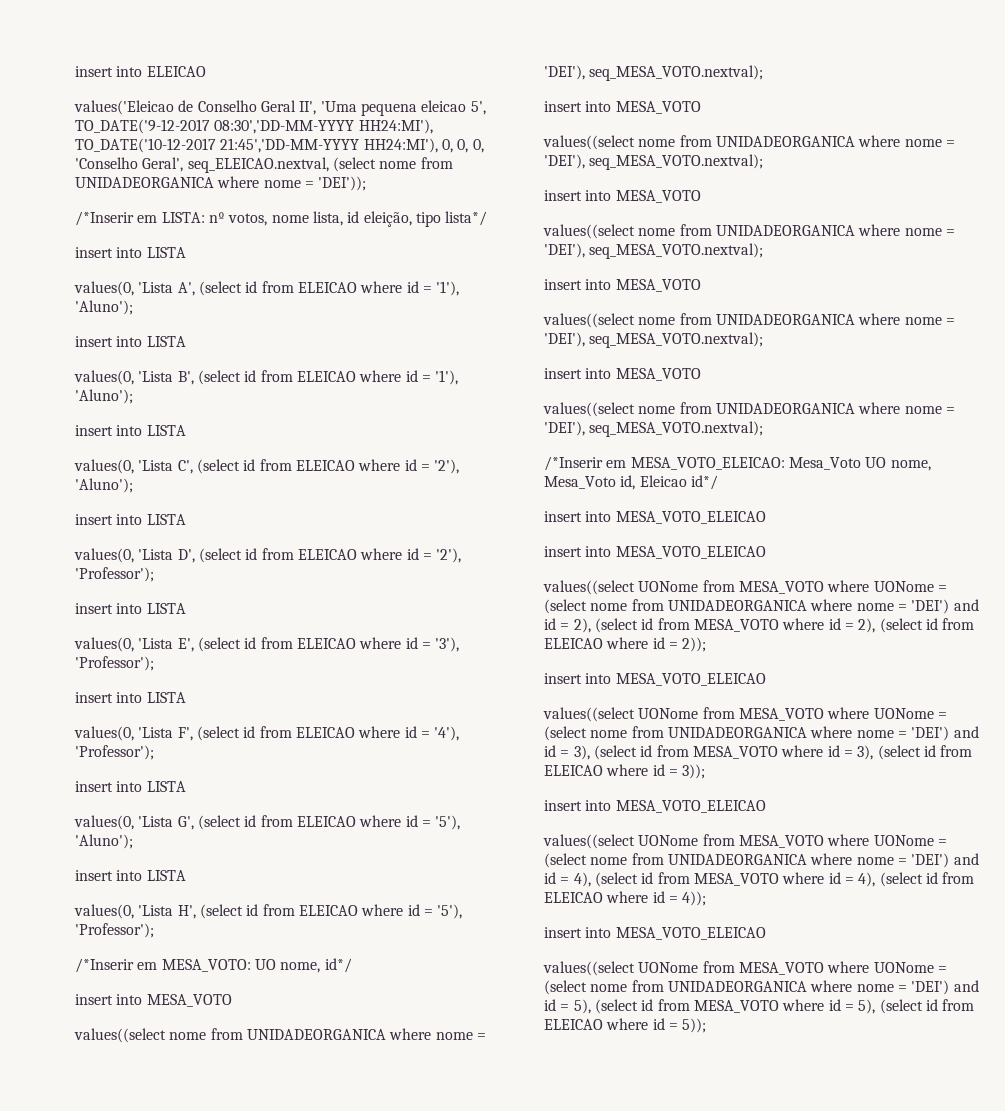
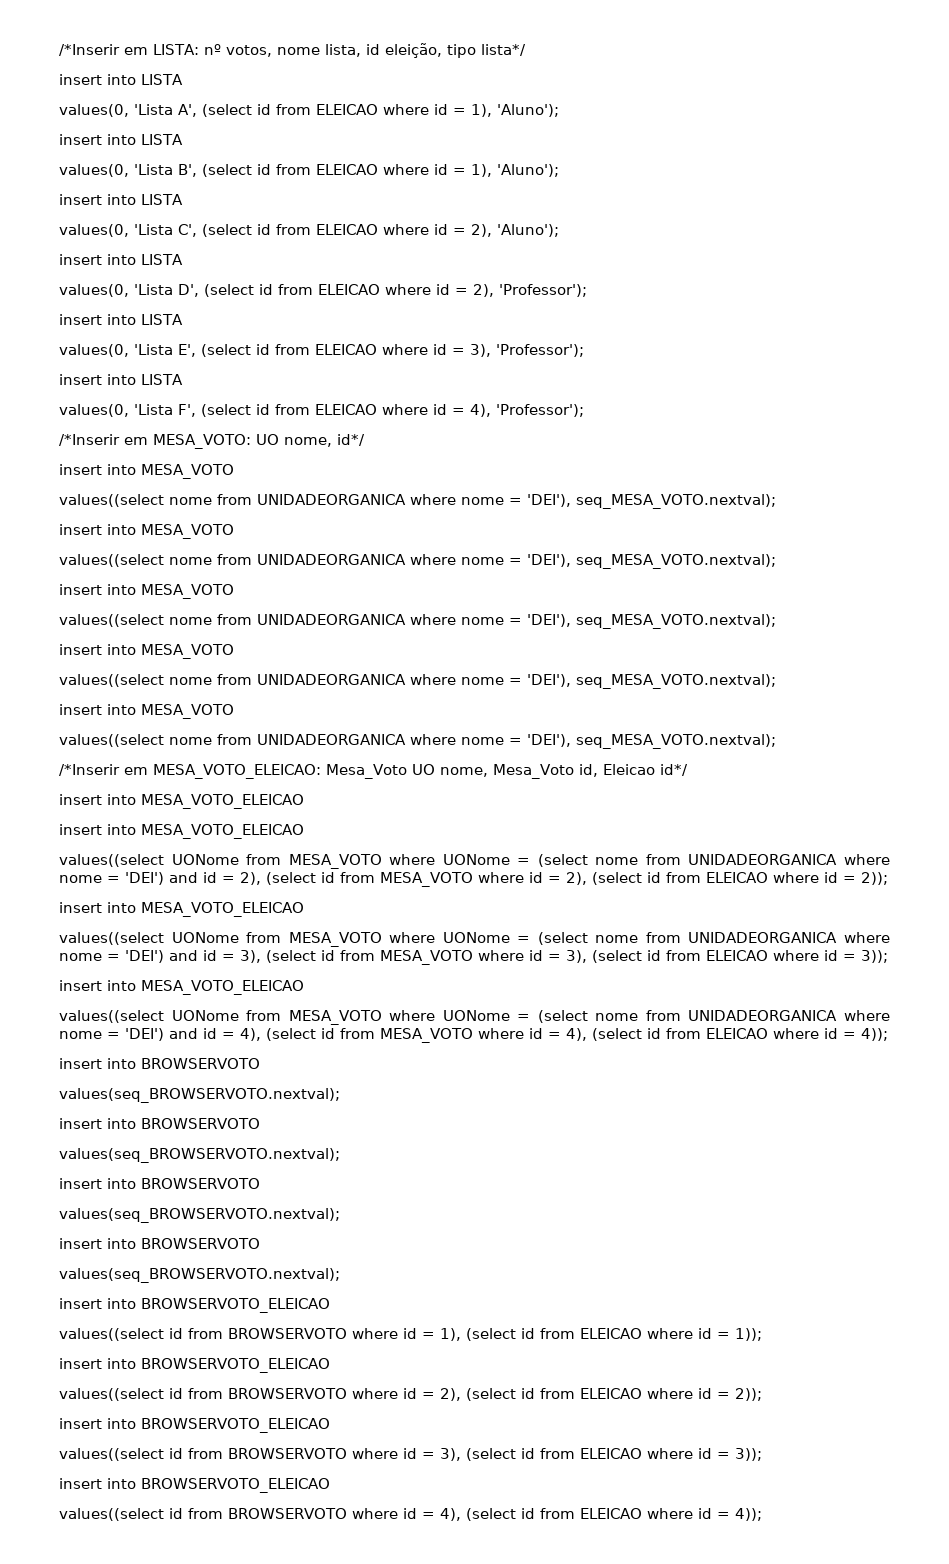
- insert into ELEICAO
- values('Eleicao de Conselho Geral II', 'Uma pequena eleicao 5', TO_DATE('9-12-2017 08:30','DD-MM-YYYY HH24:MI'), TO_DATE('10-12-2017 21:45','DD-MM-YYYY HH24:MI'), 0, 0, 0, 'Conselho Geral', seq_ELEICAO.nextval, (select nome from UNIDADEORGANICA where nome = 'DEI'));
- values(0, 'Lista A', (select id from ELEICAO where id = '1'), 'Aluno');
+ values(0, 'Lista A', (select id from ELEICAO where id = 1), 'Aluno');
- values(0, 'Lista B', (select id from ELEICAO where id = '1'), 'Aluno');
+ values(0, 'Lista B', (select id from ELEICAO where id = 1), 'Aluno');
- values(0, 'Lista C', (select id from ELEICAO where id = '2'), 'Aluno');
+ values(0, 'Lista C', (select id from ELEICAO where id = 2), 'Aluno');
- values(0, 'Lista D', (select id from ELEICAO where id = '2'), 'Professor');
+ values(0, 'Lista D', (select id from ELEICAO where id = 2), 'Professor');
- values(0, 'Lista E', (select id from ELEICAO where id = '3'), 'Professor');
+ values(0, 'Lista E', (select id from ELEICAO where id = 3), 'Professor');
- values(0, 'Lista F', (select id from ELEICAO where id = '4'), 'Professor');
- insert into LISTA
- values(0, 'Lista G', (select id from ELEICAO where id = '5'), 'Aluno');
- insert into LISTA
- values(0, 'Lista H', (select id from ELEICAO where id = '5'), 'Professor');
+ values(0, 'Lista F', (select id from ELEICAO where id = 4), 'Professor');
  values((select UONome from MESA_VOTO where UONome = (select nome from UNIDADEORGANICA where nome = 'DEI') and id = 4), (select id from MESA_VOTO where id = 4), (select id from ELEICAO where id = 4));
- insert into MESA_VOTO_ELEICAO
- values((select UONome from MESA_VOTO where UONome = (select nome from UNIDADEORGANICA where nome = 'DEI') and id = 5), (select id from MESA_VOTO where id = 5), (select id from ELEICAO where id = 5));
+ insert into BROWSERVOTO
+ values(seq_BROWSERVOTO.nextval);
+ insert into BROWSERVOTO
+ values(seq_BROWSERVOTO.nextval);
+ insert into BROWSERVOTO
+ values(seq_BROWSERVOTO.nextval);
+ insert into BROWSERVOTO
+ values(seq_BROWSERVOTO.nextval);
+ insert into BROWSERVOTO_ELEICAO
+ values((select id from BROWSERVOTO where id = 1), (select id from ELEICAO where id = 1));
+ insert into BROWSERVOTO_ELEICAO
+ values((select id from BROWSERVOTO where id = 2), (select id from ELEICAO where id = 2));
+ insert into BROWSERVOTO_ELEICAO
+ values((select id from BROWSERVOTO where id = 3), (select id from ELEICAO where id = 3));
+ insert into BROWSERVOTO_ELEICAO
+ values((select id from BROWSERVOTO where id = 4), (select id from ELEICAO where id = 4));

